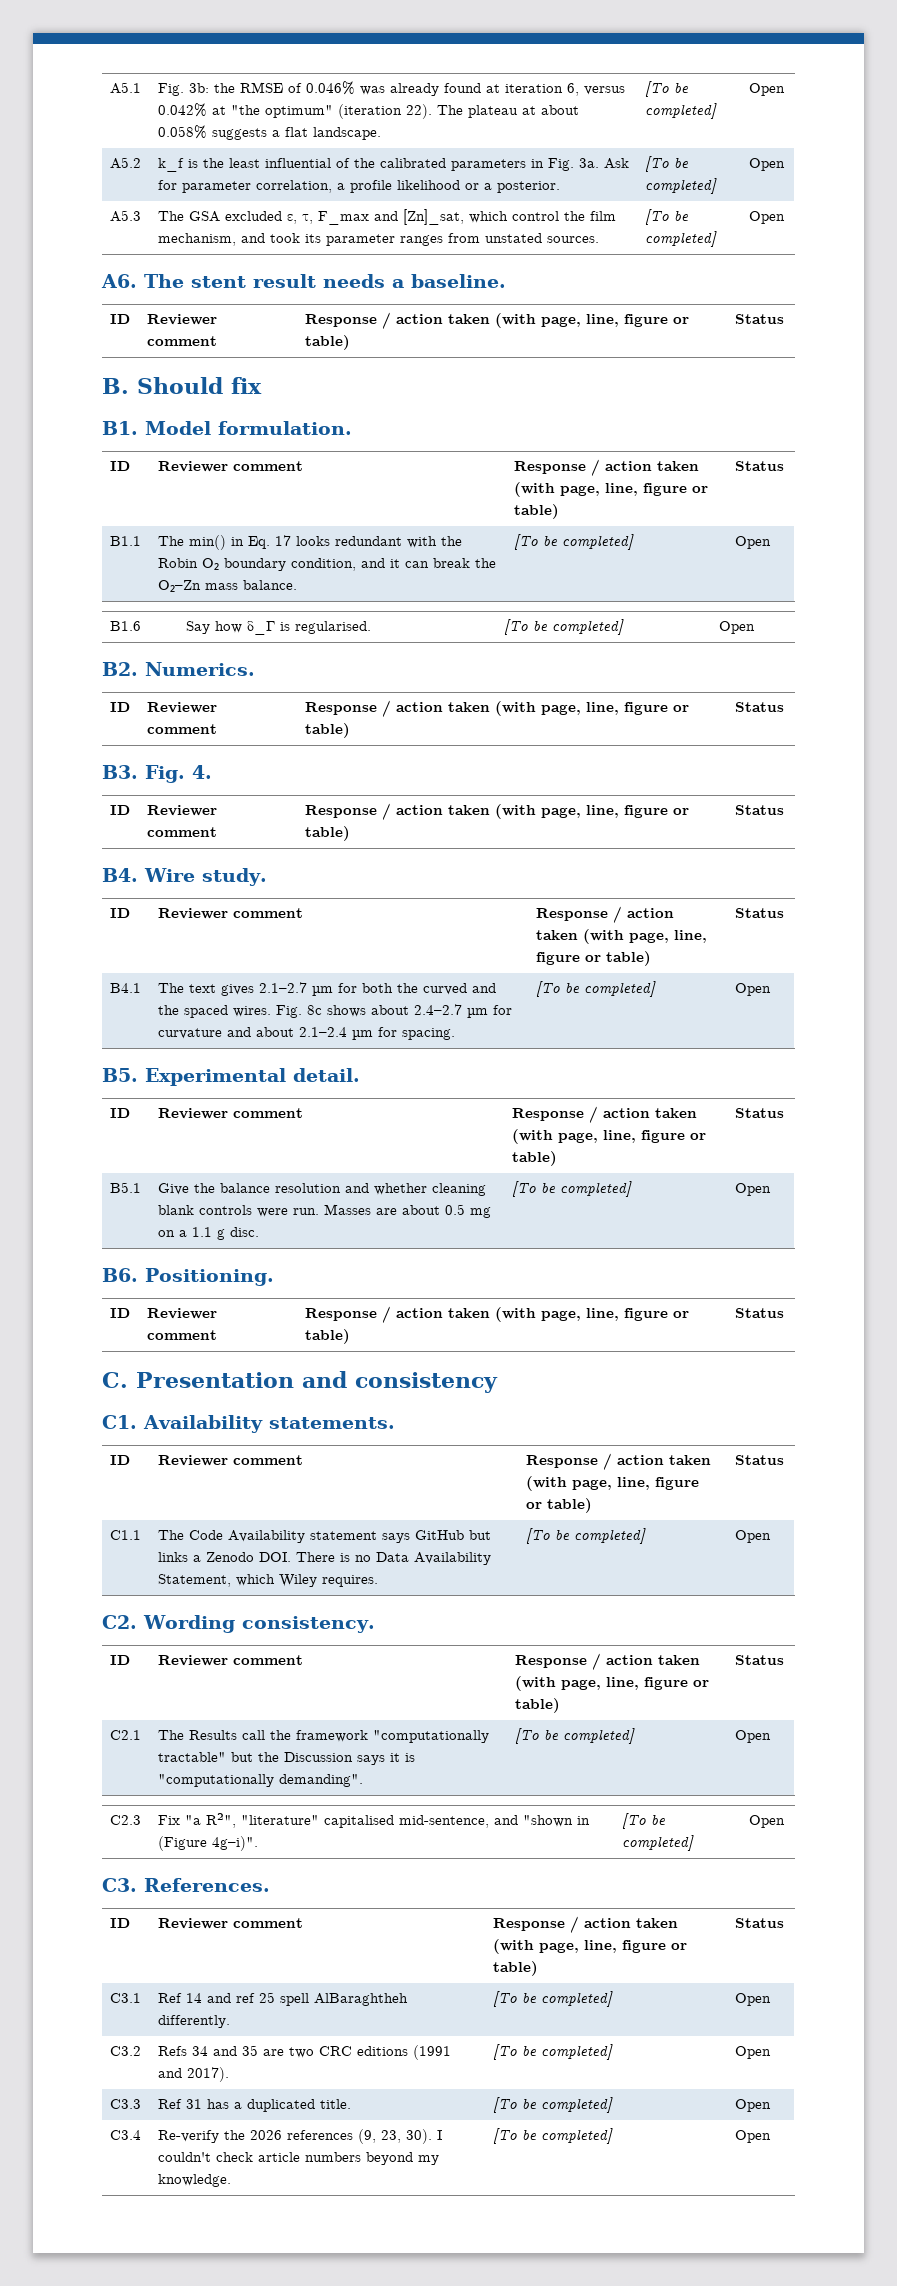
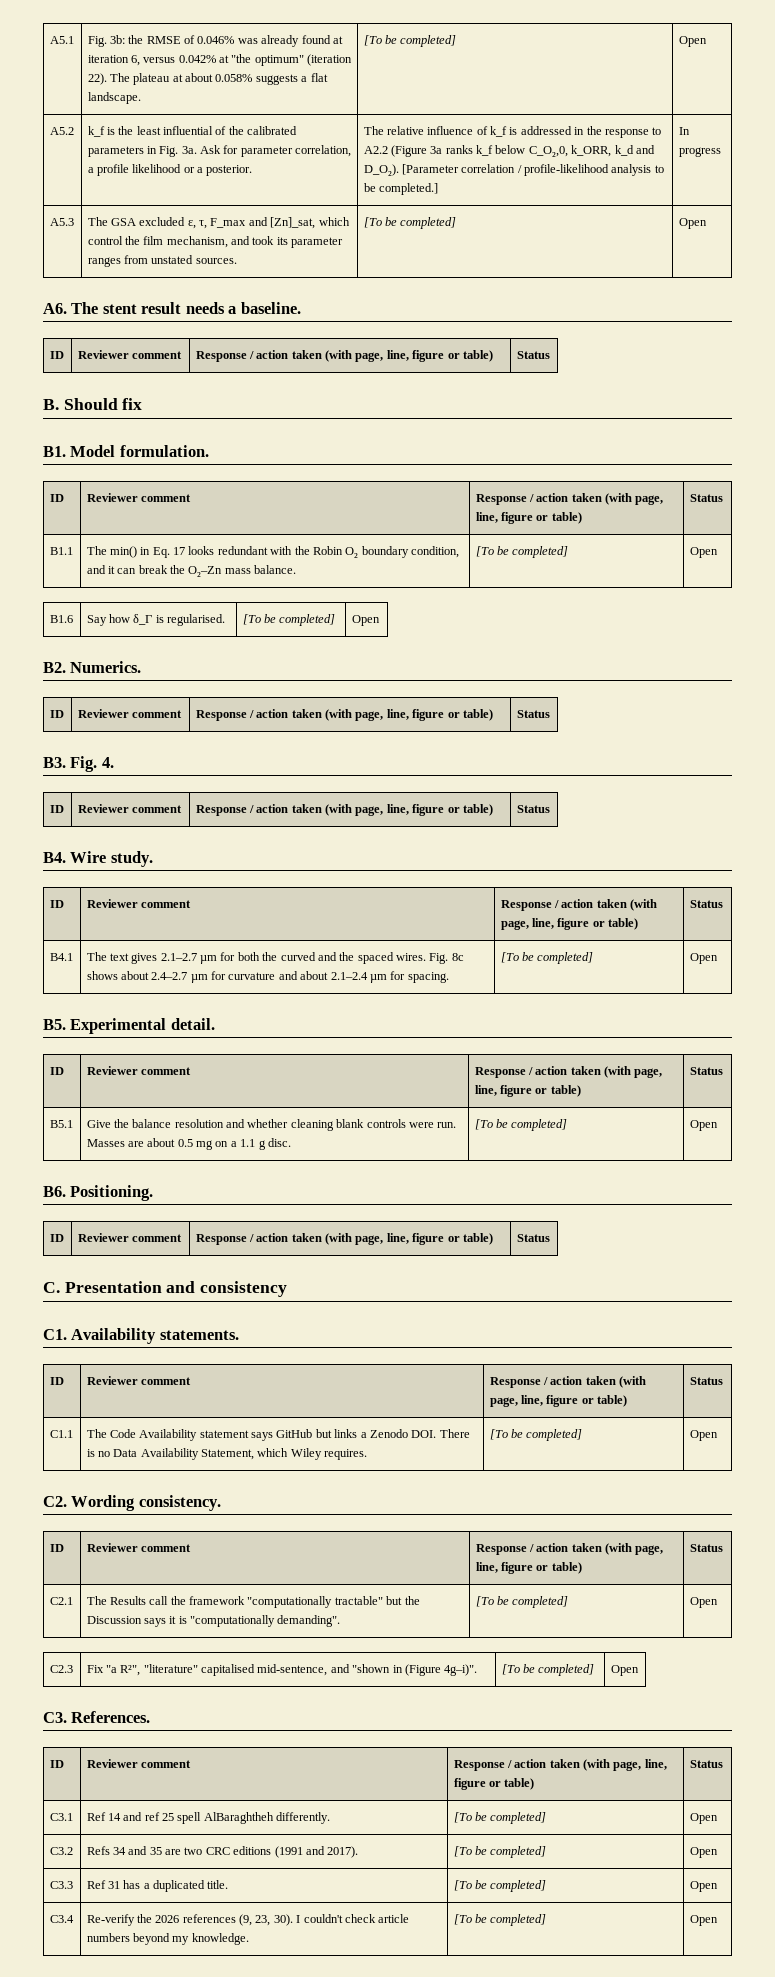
- Ask for parameter correlation, a profile likelihood or a posterior. | [To be completed] | Open
+ Ask for parameter correlation, a profile likelihood or a posterior. | The relative influence of k_f is addressed in the response to A2.2 (Figure 3a ranks k_f below C_O₂,0, k_ORR, k_d and D_O₂). [Parameter correlation / profile-likelihood analysis to be completed.] | In progress

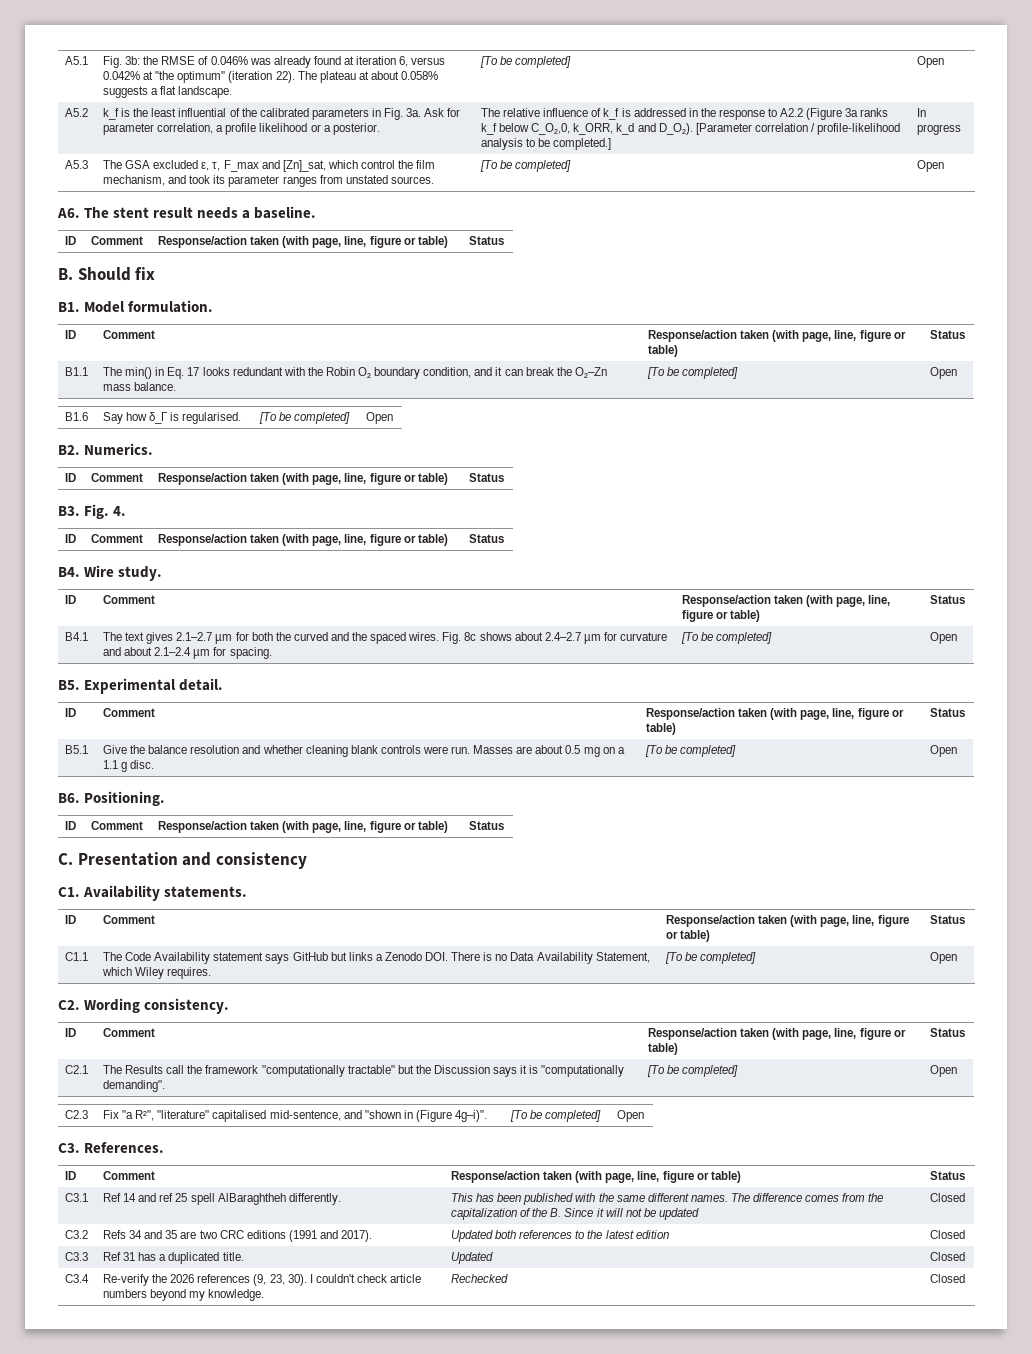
  A6. The stent result needs a baseline.
- ID | Reviewer comment | Response / action taken (with page, line, figure or table) | Status
+ ID | Comment | Response/action taken (with page, line, figure or table) | Status
  B1. Model formulation.
- ID | Reviewer comment | Response / action taken (with page, line, figure or table) | Status
+ ID | Comment | Response/action taken (with page, line, figure or table) | Status
  B2. Numerics.
- ID | Reviewer comment | Response / action taken (with page, line, figure or table) | Status
+ ID | Comment | Response/action taken (with page, line, figure or table) | Status
  B3. Fig. 4.
- ID | Reviewer comment | Response / action taken (with page, line, figure or table) | Status
+ ID | Comment | Response/action taken (with page, line, figure or table) | Status
  B4. Wire study.
- ID | Reviewer comment | Response / action taken (with page, line, figure or table) | Status
+ ID | Comment | Response/action taken (with page, line, figure or table) | Status
  B5. Experimental detail.
- ID | Reviewer comment | Response / action taken (with page, line, figure or table) | Status
+ ID | Comment | Response/action taken (with page, line, figure or table) | Status
  B6. Positioning.
- ID | Reviewer comment | Response / action taken (with page, line, figure or table) | Status
+ ID | Comment | Response/action taken (with page, line, figure or table) | Status
  C1. Availability statements.
- ID | Reviewer comment | Response / action taken (with page, line, figure or table) | Status
+ ID | Comment | Response/action taken (with page, line, figure or table) | Status
  C2. Wording consistency.
- ID | Reviewer comment | Response / action taken (with page, line, figure or table) | Status
+ ID | Comment | Response/action taken (with page, line, figure or table) | Status
  C3. References.
- ID | Reviewer comment | Response / action taken (with page, line, figure or table) | Status
+ ID | Comment | Response/action taken (with page, line, figure or table) | Status
- C3.1 | Ref 14 and ref 25 spell AlBaraghtheh differently. | [To be completed] | Open
+ C3.1 | Ref 14 and ref 25 spell AlBaraghtheh differently. | This has been published with the same different names. The difference comes from the capitalization of the B. Since it will not be updated | Closed
- C3.2 | Refs 34 and 35 are two CRC editions (1991 and 2017). | [To be completed] | Open
+ C3.2 | Refs 34 and 35 are two CRC editions (1991 and 2017). | Updated both references to the latest edition | Closed
- C3.3 | Ref 31 has a duplicated title. | [To be completed] | Open
+ C3.3 | Ref 31 has a duplicated title. | Updated | Closed
- C3.4 | Re-verify the 2026 references (9, 23, 30). I couldn't check article numbers beyond my knowledge. | [To be completed] | Open
+ C3.4 | Re-verify the 2026 references (9, 23, 30). I couldn't check article numbers beyond my knowledge. | Rechecked | Closed

